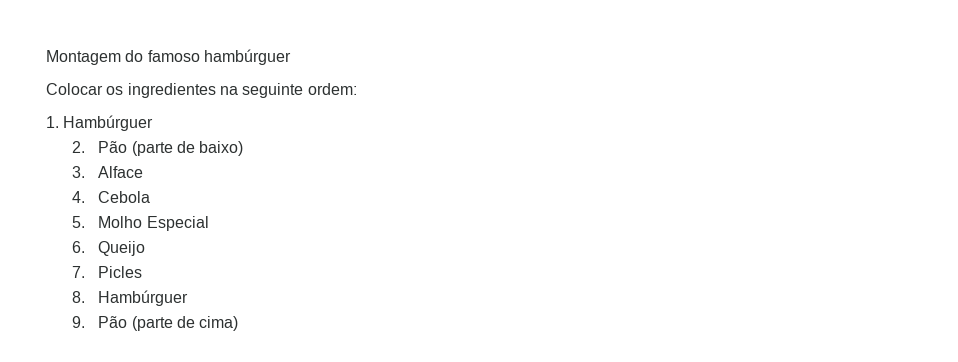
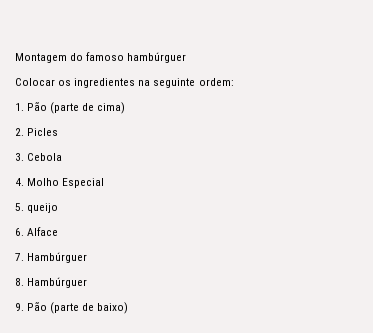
- 1. Hambúrguer
- 2. Pão (parte de baixo)
- 3. Alface
- 4. Cebola
- 5. Molho Especial
- 6. Queijo
- 7. Picles
+ 1. Pão (parte de cima)
+ 2. Picles
+ 3. Cebola
+ 4. Molho Especial
+ 5. queijo
+ 6. Alface
+ 7. Hambúrguer
  8. Hambúrguer
- 9. Pão (parte de cima)
+ 9. Pão (parte de baixo)

